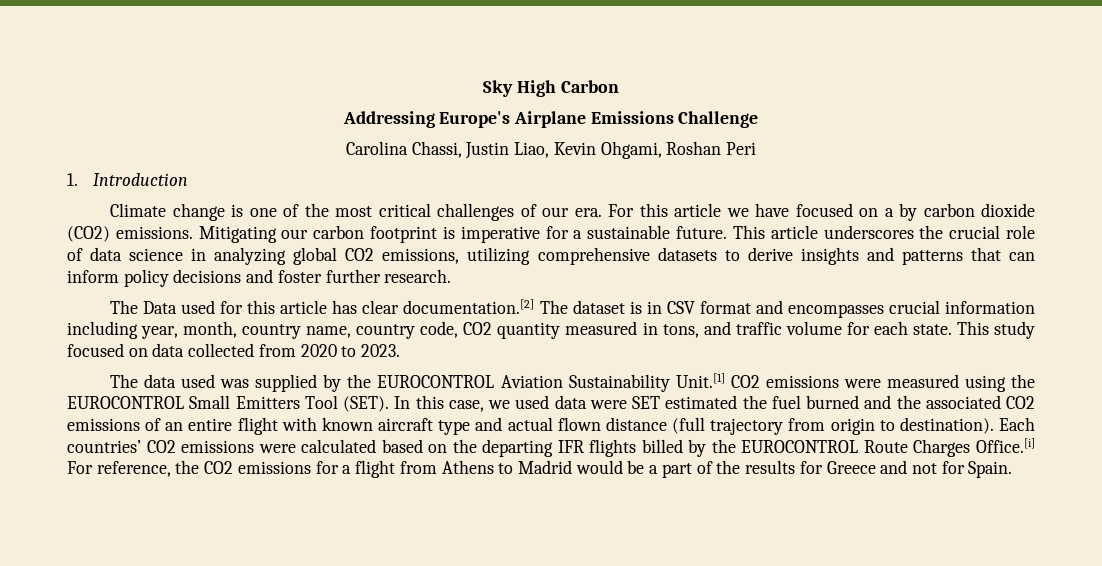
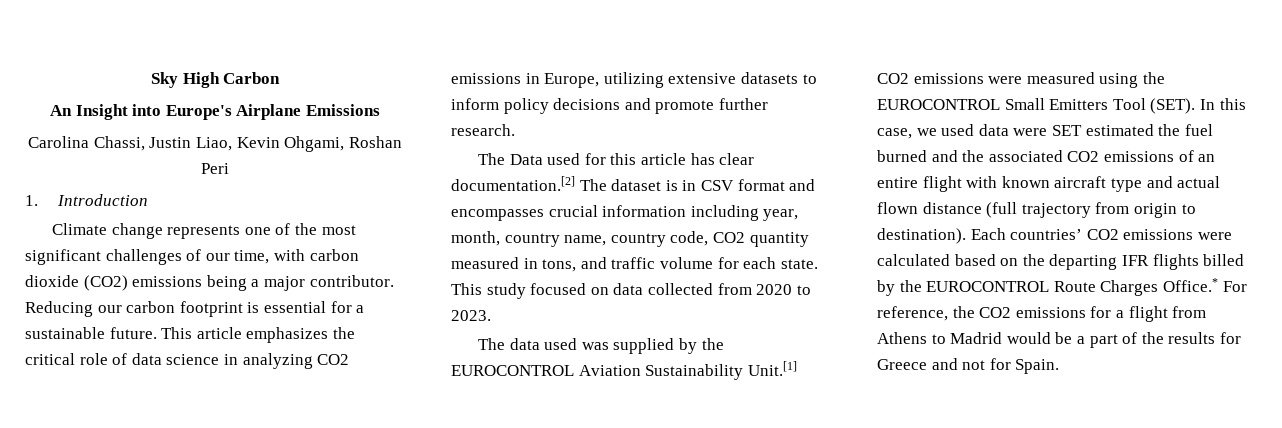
- Addressing Europe's Airplane Emissions Challenge
+ An Insight into Europe's Airplane Emissions
- Climate change is one of the most critical challenges of our era. For this article we have focused on a by carbon dioxide (CO2) emissions. Mitigating our carbon footprint is imperative for a sustainable future.
+ Climate change represents one of the most significant challenges of our time, with carbon dioxide (CO2) emissions being a major contributor. Reducing our carbon footprint is essential for a sustainable future.
- This article underscores the crucial role of data science in analyzing global CO2 emissions, utilizing comprehensive datasets to derive insights and patterns that can inform policy decisions and foster further research.
+ This article emphasizes the critical role of data science in analyzing CO2 emissions in Europe, utilizing extensive datasets to inform policy decisions and promote further research.
- Each countries’ CO2 emissions were calculated based on the departing IFR flights billed by the EUROCONTROL Route Charges Office.[i] For reference, the CO2 emissions for a flight from Athens to Madrid would be a part of the results for Greece and not for Spain.
+ Each countries’ CO2 emissions were calculated based on the departing IFR flights billed by the EUROCONTROL Route Charges Office.* For reference, the CO2 emissions for a flight from Athens to Madrid would be a part of the results for Greece and not for Spain.

